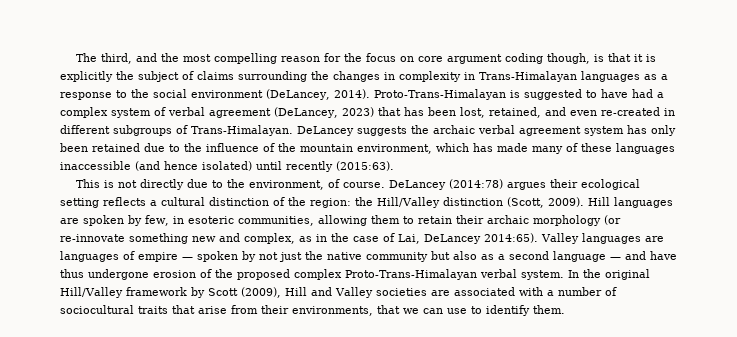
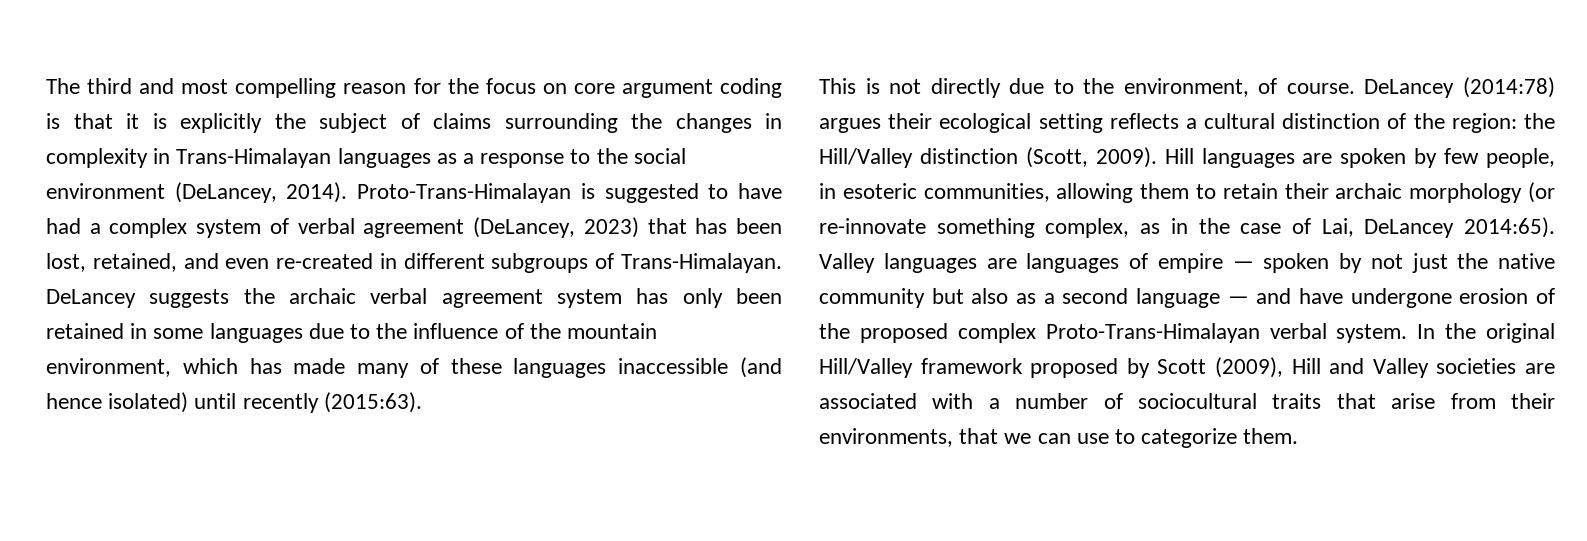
- The third, and the most compelling reason for the focus on core argument coding though, is that it is explicitly the subject of claims surrounding the changes in complexity in Trans-Himalayan languages as a response to the social environment (DeLancey, 2014).
+ The third and most compelling reason for the focus on core argument coding is that it is explicitly the subject of claims surrounding the changes in complexity in Trans-Himalayan languages as a response to the social environment (DeLancey, 2014).
- DeLancey suggests the archaic verbal agreement system has only been retained due to the influence of the mountain environment, which has made many of these languages inaccessible (and hence isolated) until recently (2015:63).
+ DeLancey suggests the archaic verbal agreement system has only been retained in some languages due to the influence of the mountain environment, which has made many of these languages inaccessible (and hence isolated) until recently (2015:63).
- Hill languages are spoken by few, in esoteric communities, allowing them to retain their archaic morphology (or re-innovate something new and complex, as in the case of Lai, DeLancey 2014:65).
+ Hill languages are spoken by few people, in esoteric communities, allowing them to retain their archaic morphology (or re-innovate something complex, as in the case of Lai, DeLancey 2014:65).
- Valley languages are languages of empire — spoken by not just the native community but also as a second language — and have thus undergone erosion of the proposed complex Proto-Trans-Himalayan verbal system.
+ Valley languages are languages of empire — spoken by not just the native community but also as a second language — and have undergone erosion of the proposed complex Proto-Trans-Himalayan verbal system.
- In the original Hill/Valley framework by Scott (2009), Hill and Valley societies are associated with a number of sociocultural traits that arise from their environments, that we can use to identify them.
+ In the original Hill/Valley framework proposed by Scott (2009), Hill and Valley societies are associated with a number of sociocultural traits that arise from their environments, that we can use to categorize them.

